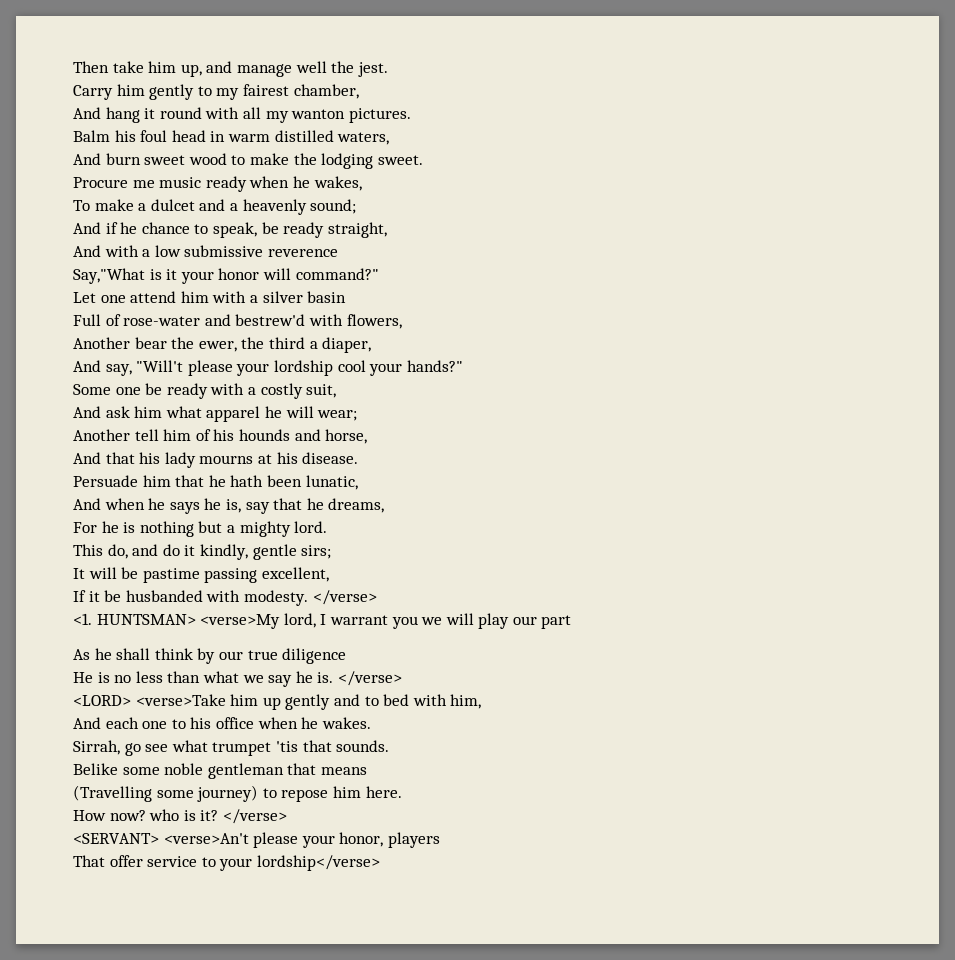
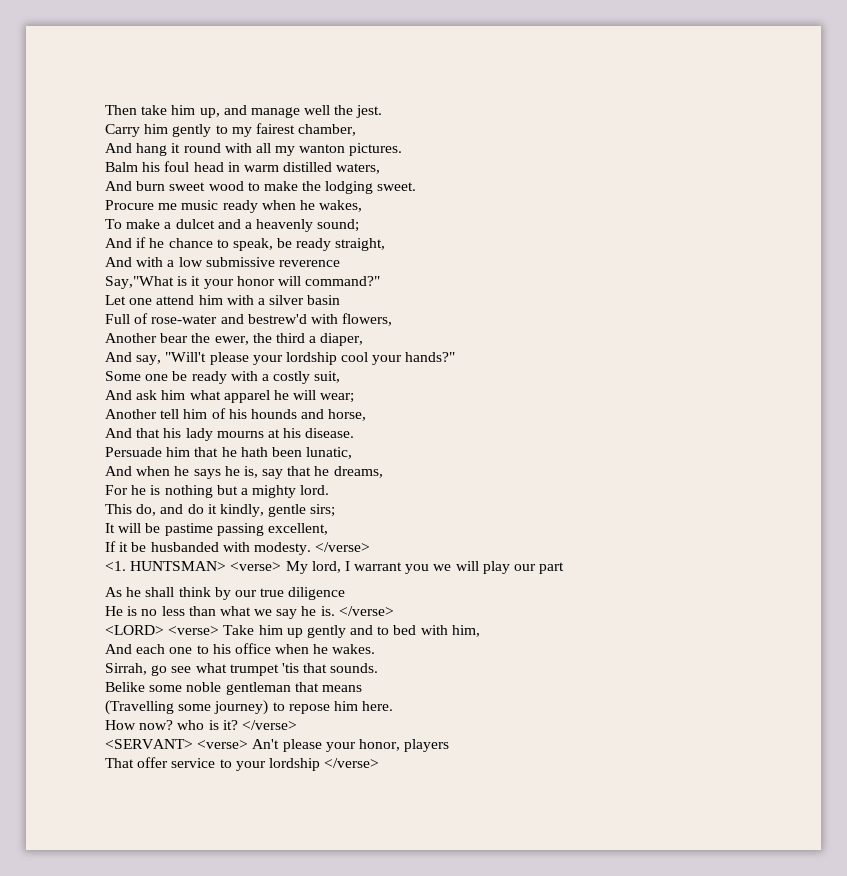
- HUNTSMAN> <verse>My lord, I warrant you we will play our part
+ HUNTSMAN> <verse> My lord, I warrant you we will play our part
- <LORD> <verse>Take him up gently and to bed with him,
+ <LORD> <verse> Take him up gently and to bed with him,
- <SERVANT> <verse>An't please your honor, players
+ <SERVANT> <verse> An't please your honor, players
- That offer service to your lordship</verse>
+ That offer service to your lordship </verse>

